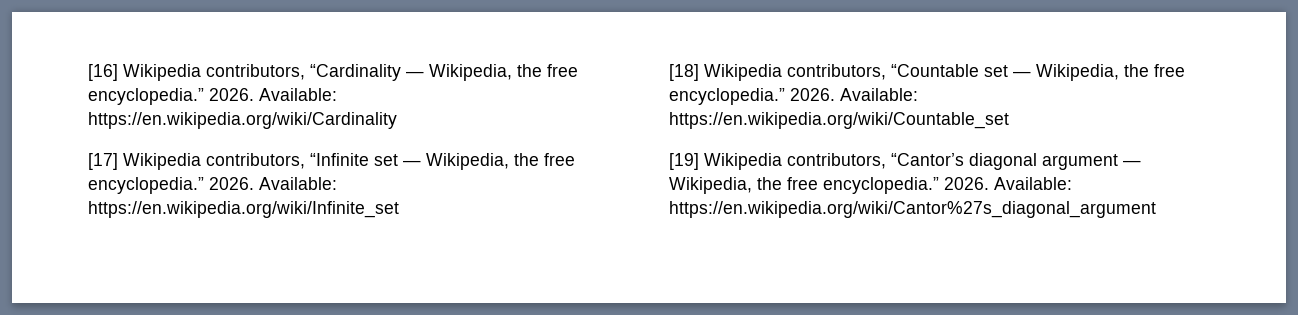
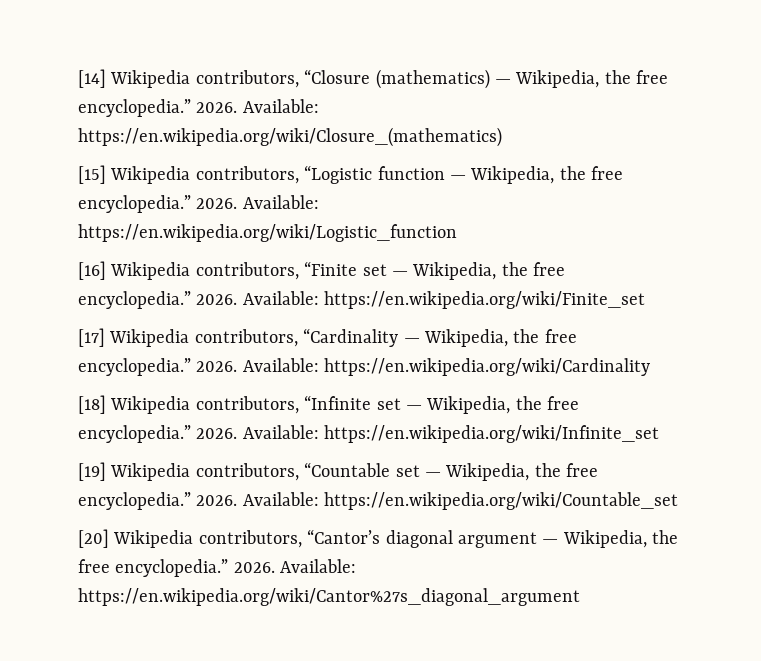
- [16] Wikipedia contributors, “Cardinality — Wikipedia, the free encyclopedia.”
+ [14] Wikipedia contributors, “Closure (mathematics) — Wikipedia, the free encyclopedia.” 2026. Available: https://en.wikipedia.org/wiki/Closure_(mathematics)
+ [15] Wikipedia contributors, “Logistic function — Wikipedia, the free encyclopedia.” 2026. Available: https://en.wikipedia.org/wiki/Logistic_function
+ [16] Wikipedia contributors, “Finite set — Wikipedia, the free encyclopedia.” 2026. Available: https://en.wikipedia.org/wiki/Finite_set
+ [17] Wikipedia contributors, “Cardinality — Wikipedia, the free encyclopedia.”
- [17] Wikipedia contributors, “Infinite set — Wikipedia, the free encyclopedia.”
+ [18] Wikipedia contributors, “Infinite set — Wikipedia, the free encyclopedia.”
- [18] Wikipedia contributors, “Countable set — Wikipedia, the free encyclopedia.”
+ [19] Wikipedia contributors, “Countable set — Wikipedia, the free encyclopedia.”
- [19] Wikipedia contributors, “Cantor’s diagonal argument — Wikipedia, the free encyclopedia.”
+ [20] Wikipedia contributors, “Cantor’s diagonal argument — Wikipedia, the free encyclopedia.”

